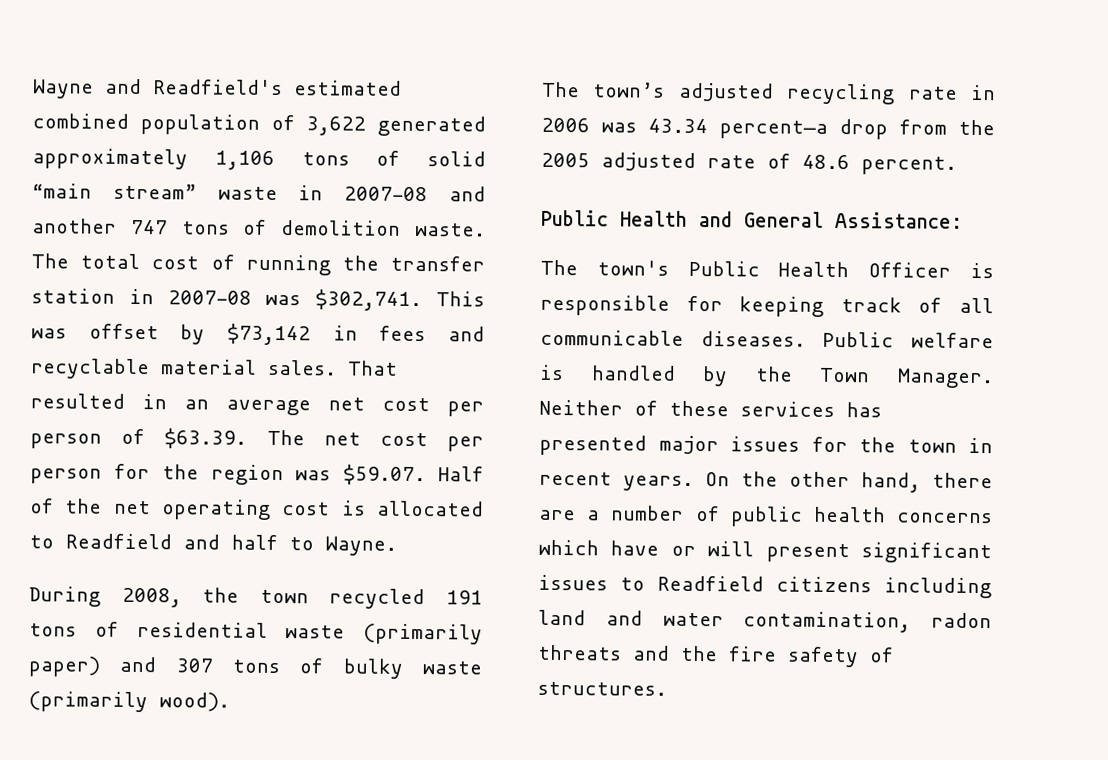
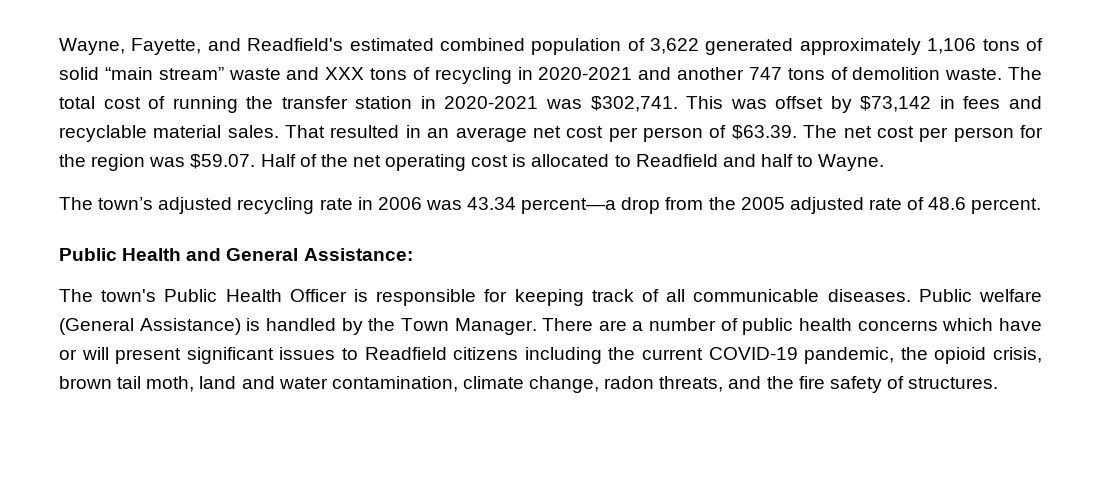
- Wayne and Readfield's estimated combined population of 3,622 generated approximately 1,106 tons of solid “main stream” waste in 2007-08 and another 747 tons of demolition waste.
+ Wayne, Fayette, and Readfield's estimated combined population of 3,622 generated approximately 1,106 tons of solid “main stream” waste and XXX tons of recycling in 2020-2021 and another 747 tons of demolition waste.
- The total cost of running the transfer station in 2007-08 was $302,741.
+ The total cost of running the transfer station in 2020-2021 was $302,741.
- During 2008, the town recycled 191 tons of residential waste (primarily paper) and 307 tons of bulky waste (primarily wood).
- Public welfare is handled by the Town Manager.
+ Public welfare (General Assistance) is handled by the Town Manager.
- Neither of these services has presented major issues for the town in recent years. On the other hand, there are a number of public health concerns which have or will present significant issues to Readfield citizens including land and water contamination, radon threats and the fire safety of structures.
+ There are a number of public health concerns which have or will present significant issues to Readfield citizens including the current COVID-19 pandemic, the opioid crisis, brown tail moth, land and water contamination, climate change, radon threats, and the fire safety of structures.

